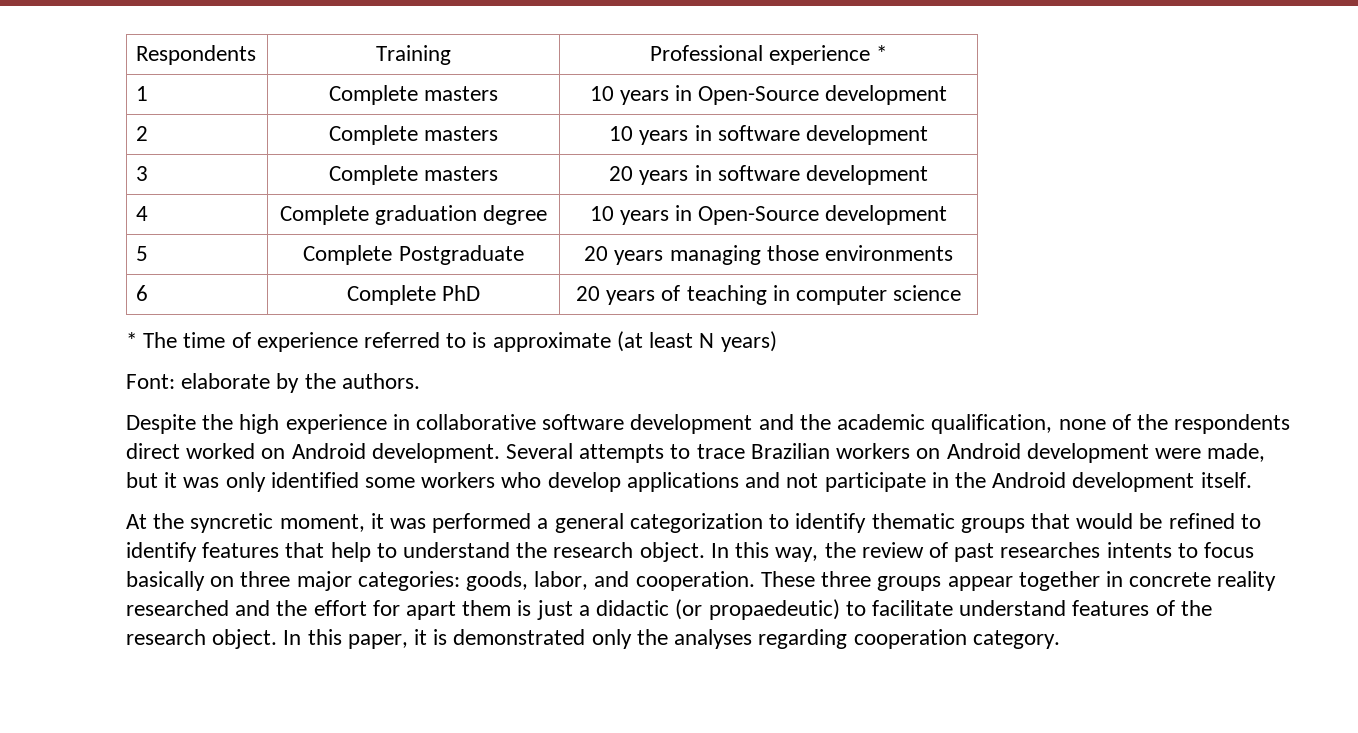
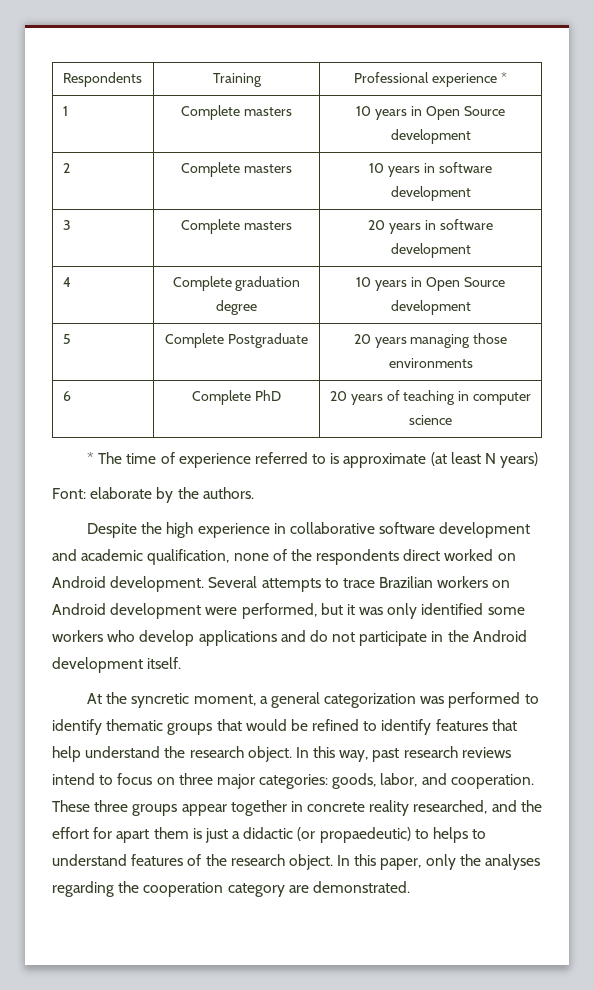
- 1 | Complete masters | 10 years in Open-Source development
+ 1 | Complete masters | 10 years in Open Source development
- 4 | Complete graduation degree | 10 years in Open-Source development
+ 4 | Complete graduation degree | 10 years in Open Source development
- Despite the high experience in collaborative software development and the academic qualification, none of the respondents direct worked on Android development.
+ Despite the high experience in collaborative software development and academic qualification, none of the respondents direct worked on Android development.
- Several attempts to trace Brazilian workers on Android development were made, but it was only identified some workers who develop applications and not participate in the Android development itself.
+ Several attempts to trace Brazilian workers on Android development were performed, but it was only identified some workers who develop applications and do not participate in the Android development itself.
- At the syncretic moment, it was performed a general categorization to identify thematic groups that would be refined to identify features that help to understand the research object.
+ At the syncretic moment, a general categorization was performed to identify thematic groups that would be refined to identify features that help understand the research object.
- In this way, the review of past researches intents to focus basically on three major categories: goods, labor, and cooperation.
+ In this way, past research reviews intend to focus on three major categories: goods, labor, and cooperation.
- These three groups appear together in concrete reality researched and the effort for apart them is just a didactic (or propaedeutic) to facilitate understand features of the research object.
+ These three groups appear together in concrete reality researched, and the effort for apart them is just a didactic (or propaedeutic) to helps to understand features of the research object.
- In this paper, it is demonstrated only the analyses regarding cooperation category.
+ In this paper, only the analyses regarding the cooperation category are demonstrated.

